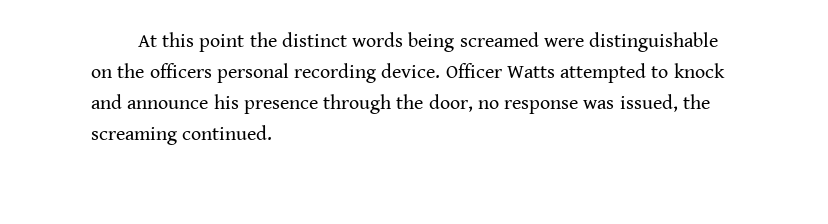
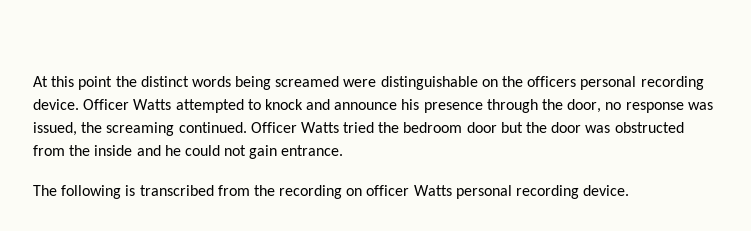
+ Officer Watts tried the bedroom door but the door was obstructed from the inside and he could not gain entrance.
+ The following is transcribed from the recording on officer Watts personal recording device.

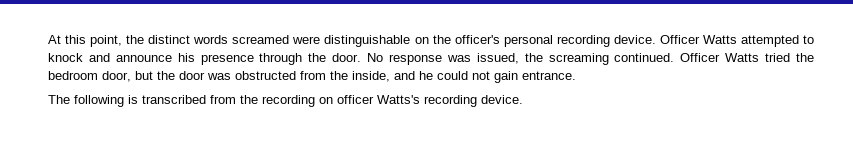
- At this point the distinct words being screamed were distinguishable on the officers personal recording device.
+ At this point, the distinct words screamed were distinguishable on the officer's personal recording device.
- Officer Watts attempted to knock and announce his presence through the door, no response was issued, the screaming continued.
+ Officer Watts attempted to knock and announce his presence through the door. No response was issued, the screaming continued.
- Officer Watts tried the bedroom door but the door was obstructed from the inside and he could not gain entrance.
+ Officer Watts tried the bedroom door, but the door was obstructed from the inside, and he could not gain entrance.
- The following is transcribed from the recording on officer Watts personal recording device.
+ The following is transcribed from the recording on officer Watts's recording device.

